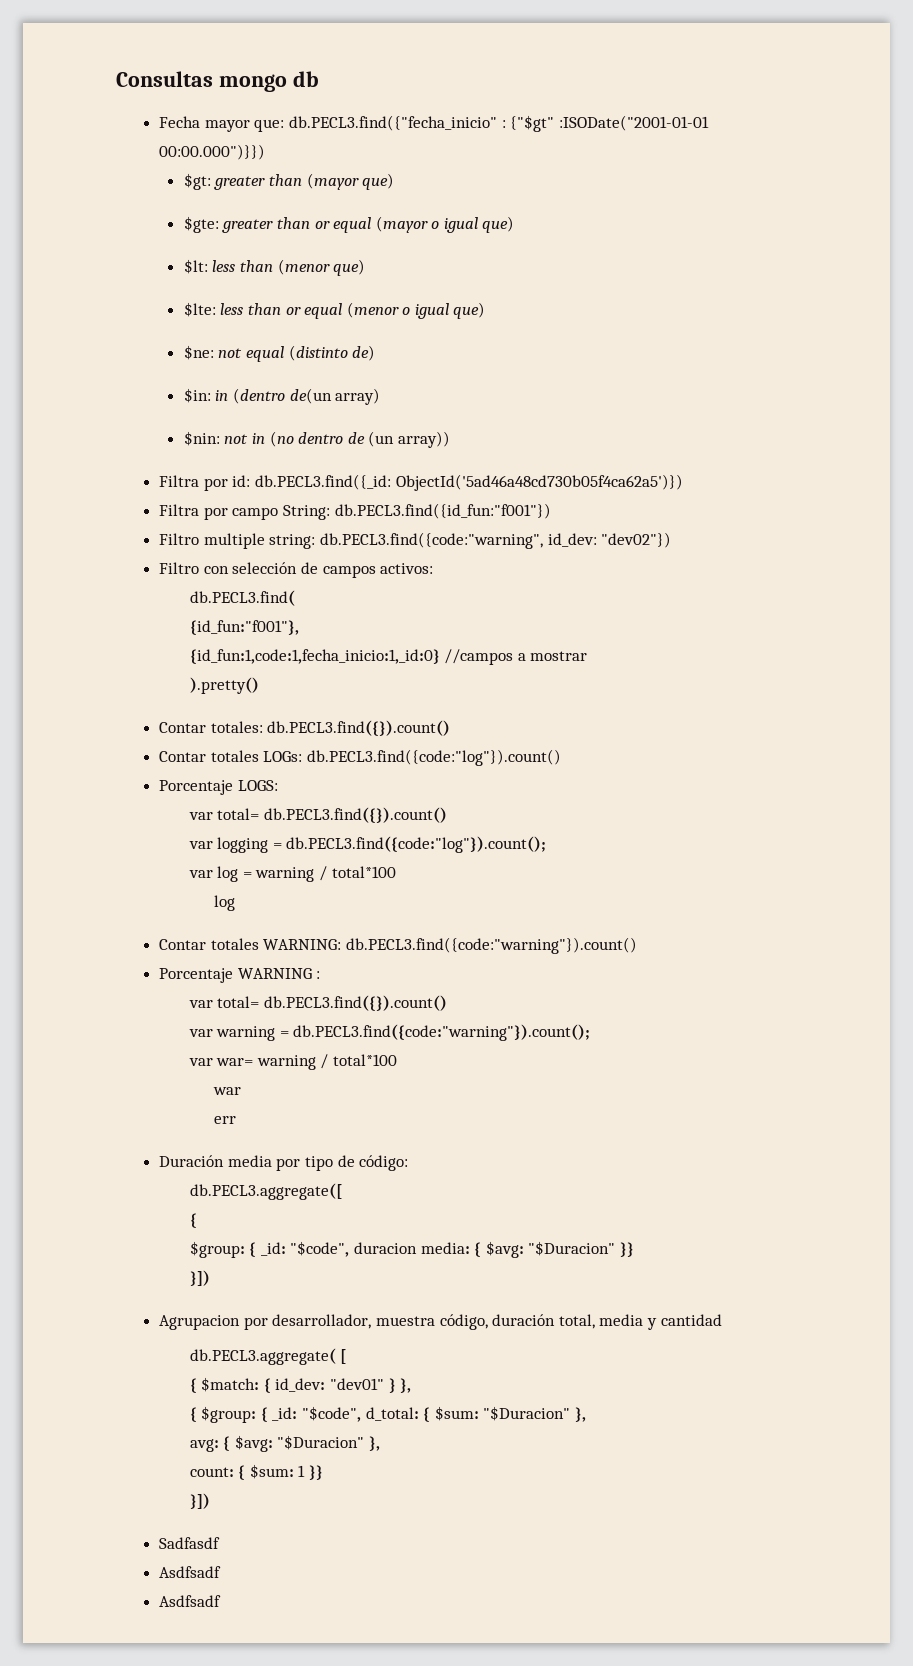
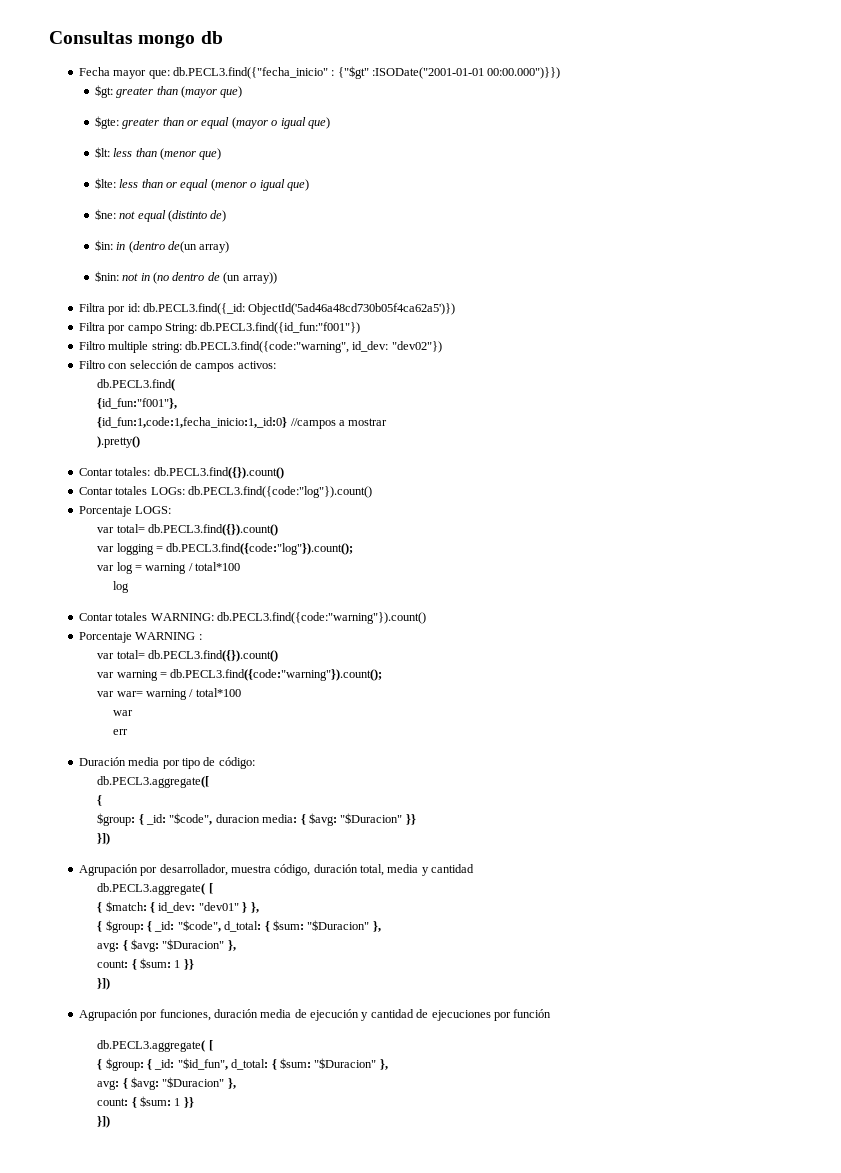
- Agrupacion por desarrollador, muestra código, duración total, media y cantidad
+ Agrupación por desarrollador, muestra código, duración total, media y cantidad
- Sadfasdf
- Asdfsadf
- Asdfsadf
+ Agrupación por funciones, duración media de ejecución y cantidad de ejecuciones por función
+ db.PECL3.aggregate( [
+ { $group: { _id: "$id_fun", d_total: { $sum: "$Duracion" },
+ avg: { $avg: "$Duracion" },
+ count: { $sum: 1 }}
+ }])

